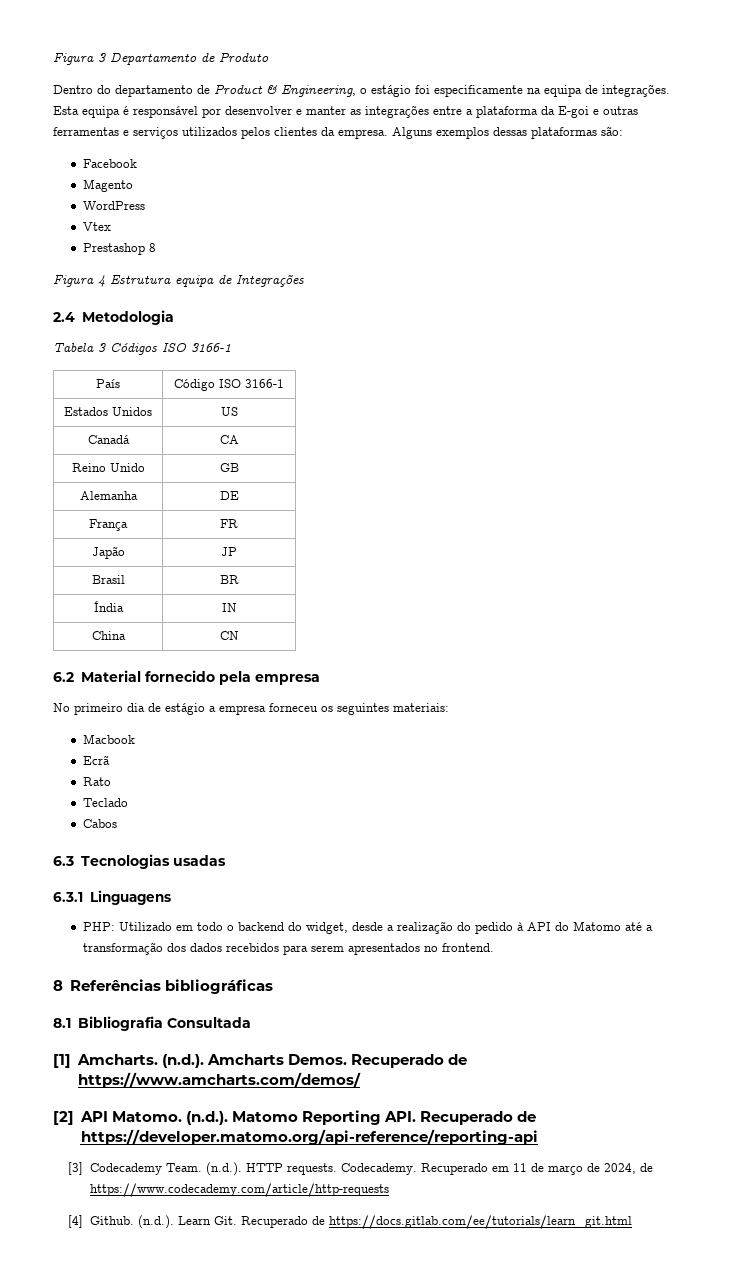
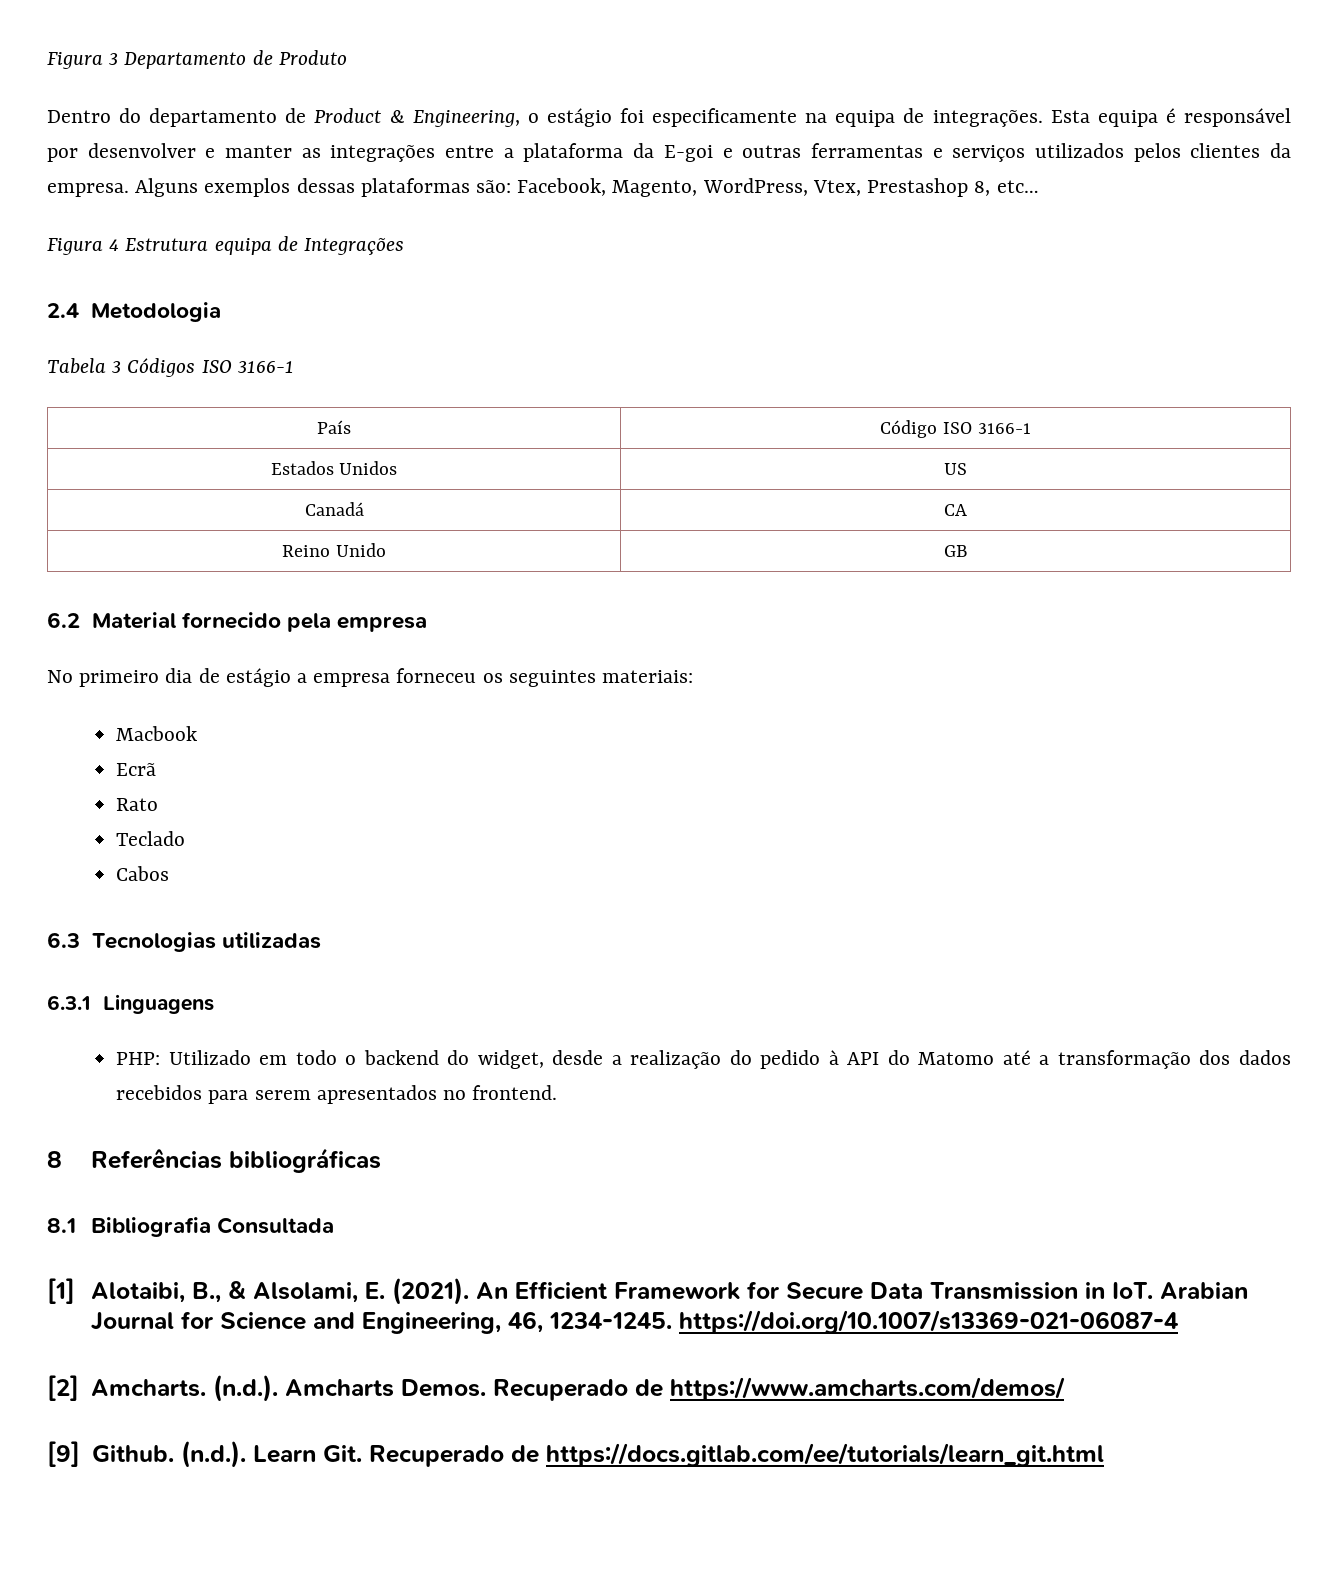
- Alguns exemplos dessas plataformas são:
- Facebook
- Magento
- WordPress
- Vtex
- Prestashop 8
+ Alguns exemplos dessas plataformas são: Facebook, Magento, WordPress, Vtex, Prestashop 8, etc…
- Alemanha | DE
- França | FR
- Japão | JP
- Brasil | BR
- Índia | IN
- China | CN
- 6.3 Tecnologias usadas
+ 6.3 Tecnologias utilizadas
- [1] Amcharts.
+ [1] Alotaibi, B., & Alsolami, E. (2021). An Efficient Framework for Secure Data Transmission in IoT. Arabian Journal for Science and Engineering, 46, 1234-1245. https://doi.org/10.1007/s13369-021-06087-4
+ [2] Amcharts.
- [2] API Matomo. (n.d.). Matomo Reporting API. Recuperado de https://developer.matomo.org/api-reference/reporting-api
- [3] Codecademy Team. (n.d.). HTTP requests. Codecademy. Recuperado em 11 de março de 2024, de https://www.codecademy.com/article/http-requests
- [4] Github.
+ [9] Github.

